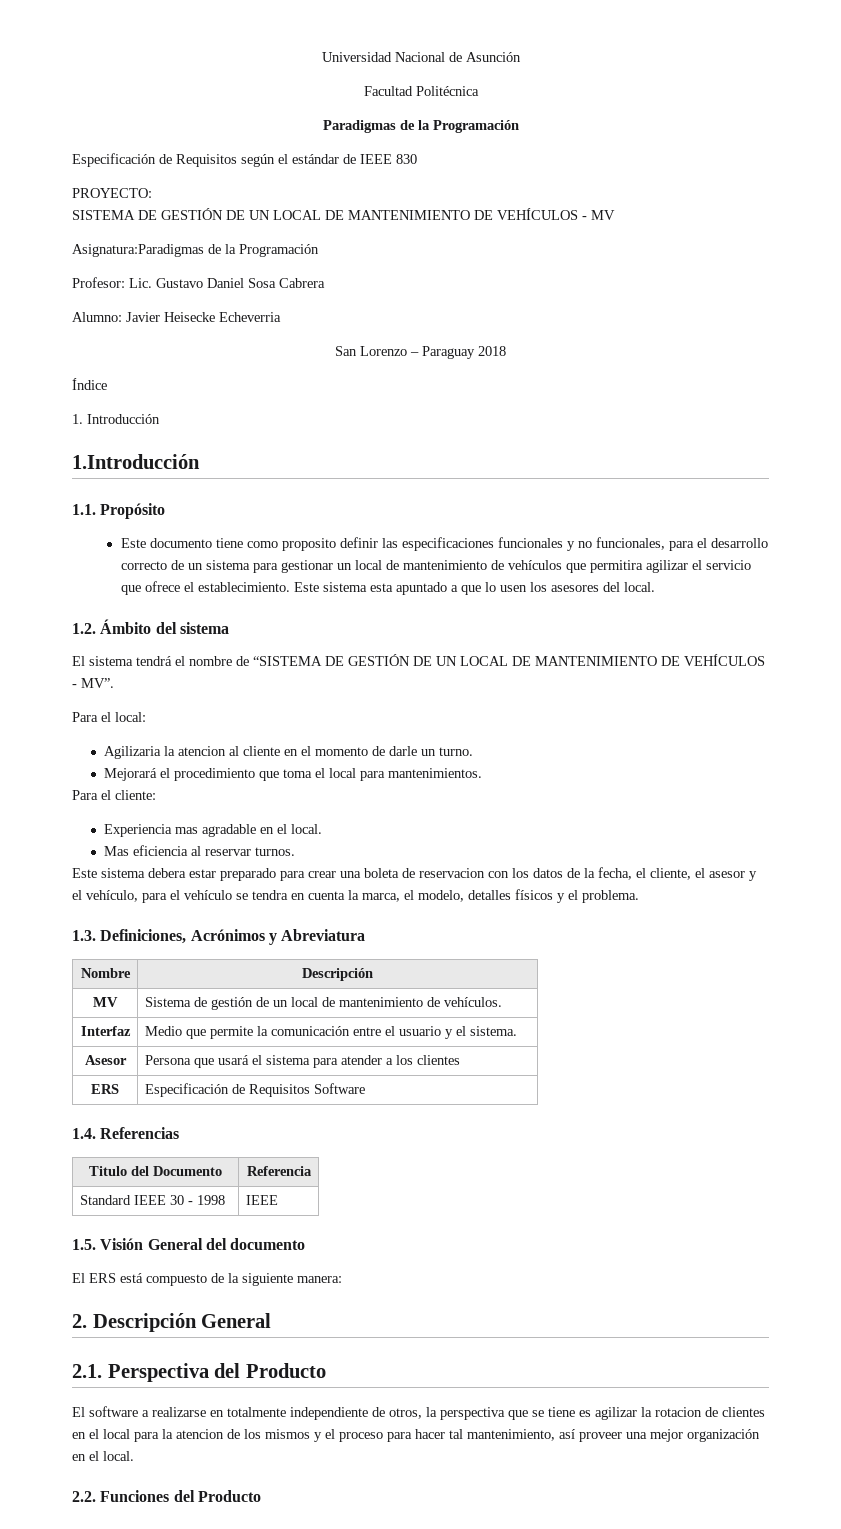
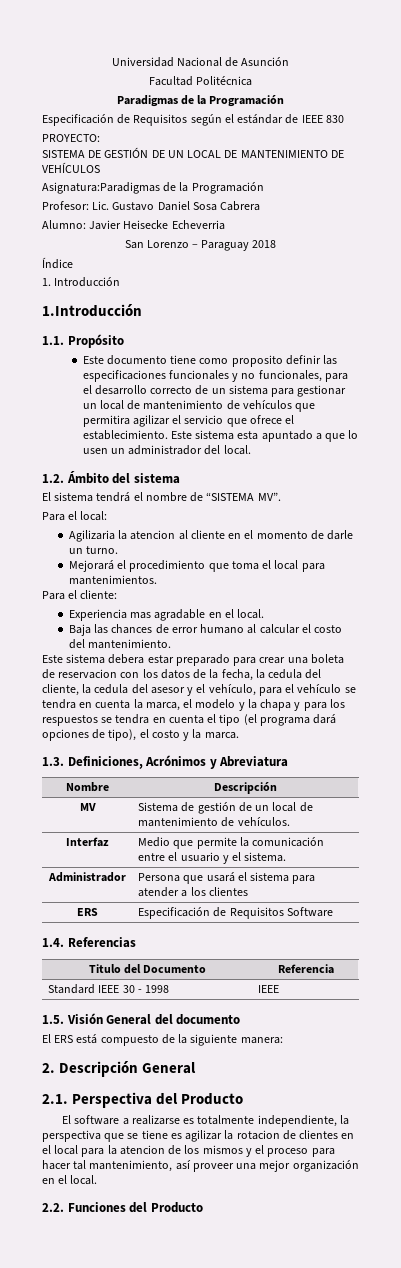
- SISTEMA DE GESTIÓN DE UN LOCAL DE MANTENIMIENTO DE VEHÍCULOS - MV
+ SISTEMA DE GESTIÓN DE UN LOCAL DE MANTENIMIENTO DE VEHÍCULOS
- Este sistema esta apuntado a que lo usen los asesores del local.
+ Este sistema esta apuntado a que lo usen un administrador del local.
- El sistema tendrá el nombre de “SISTEMA DE GESTIÓN DE UN LOCAL DE MANTENIMIENTO DE VEHÍCULOS - MV”.
+ El sistema tendrá el nombre de “SISTEMA MV”.
- Mas eficiencia al reservar turnos.
+ Baja las chances de error humano al calcular el costo del mantenimiento.
- Este sistema debera estar preparado para crear una boleta de reservacion con los datos de la fecha, el cliente, el asesor y el vehículo, para el vehículo se tendra en cuenta la marca, el modelo, detalles físicos y el problema.
+ Este sistema debera estar preparado para crear una boleta de reservacion con los datos de la fecha, la cedula del cliente, la cedula del asesor y el vehículo, para el vehículo se tendra en cuenta la marca, el modelo y la chapa y para los respuestos se tendra en cuenta el tipo (el programa dará opciones de tipo), el costo y la marca.
- Asesor | Persona que usará el sistema para atender a los clientes
+ Administrador | Persona que usará el sistema para atender a los clientes
- El software a realizarse en totalmente independiente de otros, la perspectiva que se tiene es agilizar la rotacion de clientes en el local para la atencion de los mismos y el proceso para hacer tal mantenimiento, así proveer una mejor organización en el local.
+ El software a realizarse es totalmente independiente, la perspectiva que se tiene es agilizar la rotacion de clientes en el local para la atencion de los mismos y el proceso para hacer tal mantenimiento, así proveer una mejor organización en el local.

